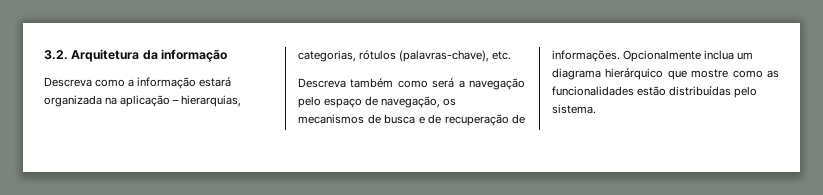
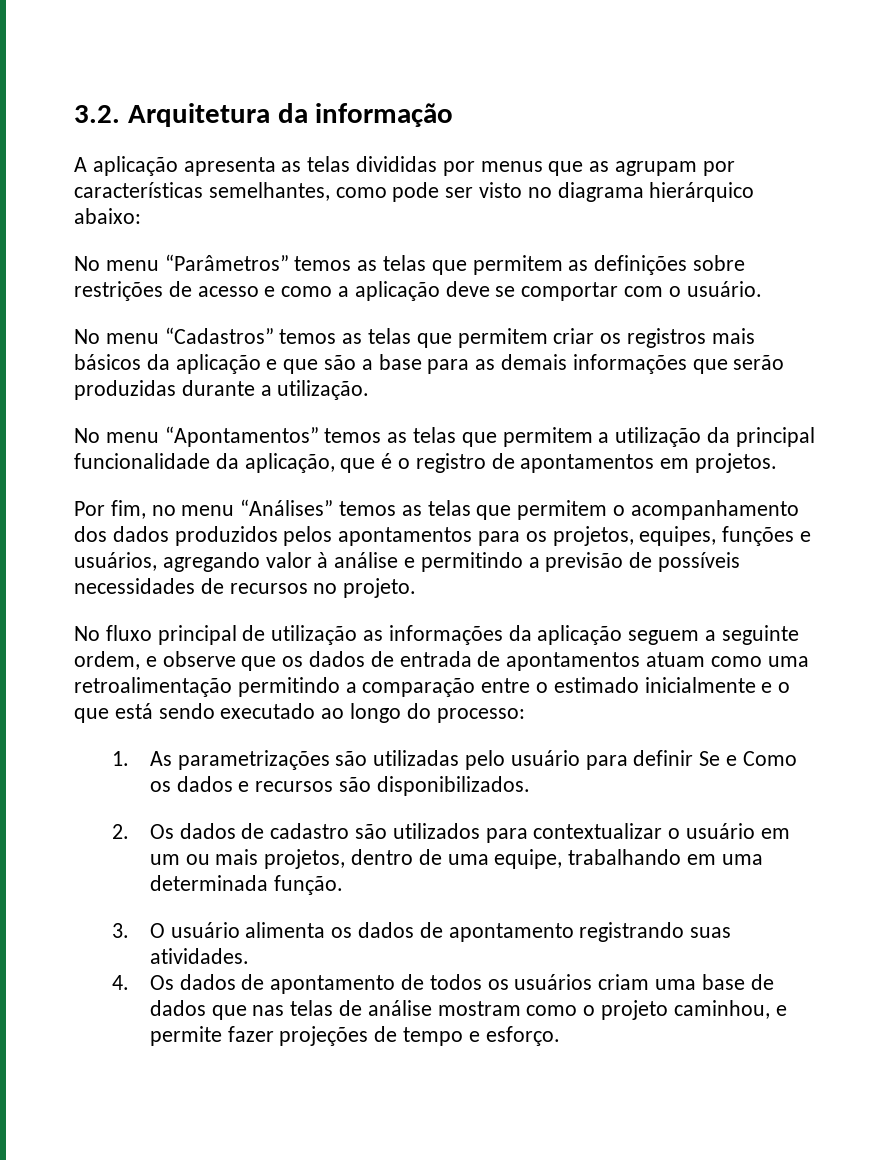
- Descreva como a informação estará organizada na aplicação – hierarquias, categorias, rótulos (palavras-chave), etc.
- Descreva também como será a navegação pelo espaço de navegação, os mecanismos de busca e de recuperação de informações. Opcionalmente inclua um diagrama hierárquico que mostre como as funcionalidades estão distribuídas pelo sistema.
+ A aplicação apresenta as telas divididas por menus que as agrupam por características semelhantes, como pode ser visto no diagrama hierárquico abaixo:
+ No menu “Parâmetros” temos as telas que permitem as definições sobre restrições de acesso e como a aplicação deve se comportar com o usuário.
+ No menu “Cadastros” temos as telas que permitem criar os registros mais básicos da aplicação e que são a base para as demais informações que serão produzidas durante a utilização.
+ No menu “Apontamentos” temos as telas que permitem a utilização da principal funcionalidade da aplicação, que é o registro de apontamentos em projetos.
+ Por fim, no menu “Análises” temos as telas que permitem o acompanhamento dos dados produzidos pelos apontamentos para os projetos, equipes, funções e usuários, agregando valor à análise e permitindo a previsão de possíveis necessidades de recursos no projeto.
+ No fluxo principal de utilização as informações da aplicação seguem a seguinte ordem, e observe que os dados de entrada de apontamentos atuam como uma retroalimentação permitindo a comparação entre o estimado inicialmente e o que está sendo executado ao longo do processo:
+ 1. As parametrizações são utilizadas pelo usuário para definir Se e Como os dados e recursos são disponibilizados.
+ 2. Os dados de cadastro são utilizados para contextualizar o usuário em um ou mais projetos, dentro de uma equipe, trabalhando em uma determinada função.
+ 3. O usuário alimenta os dados de apontamento registrando suas atividades.
+ 4. Os dados de apontamento de todos os usuários criam uma base de dados que nas telas de análise mostram como o projeto caminhou, e permite fazer projeções de tempo e esforço.

